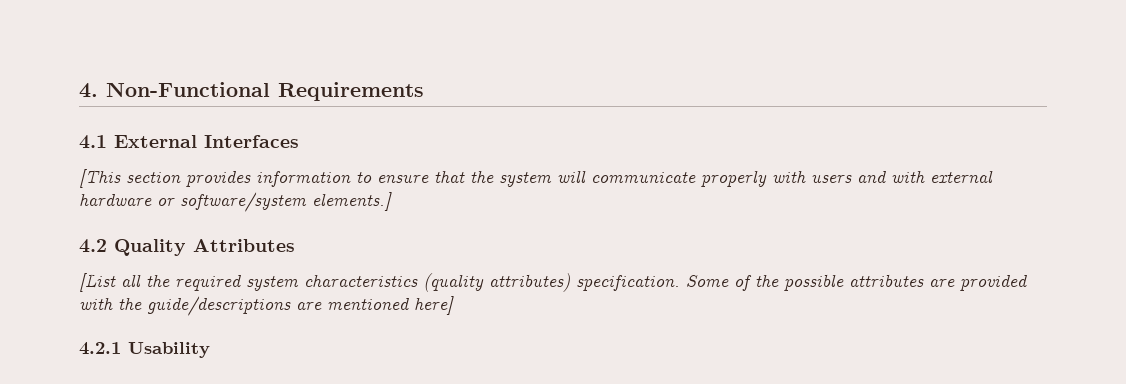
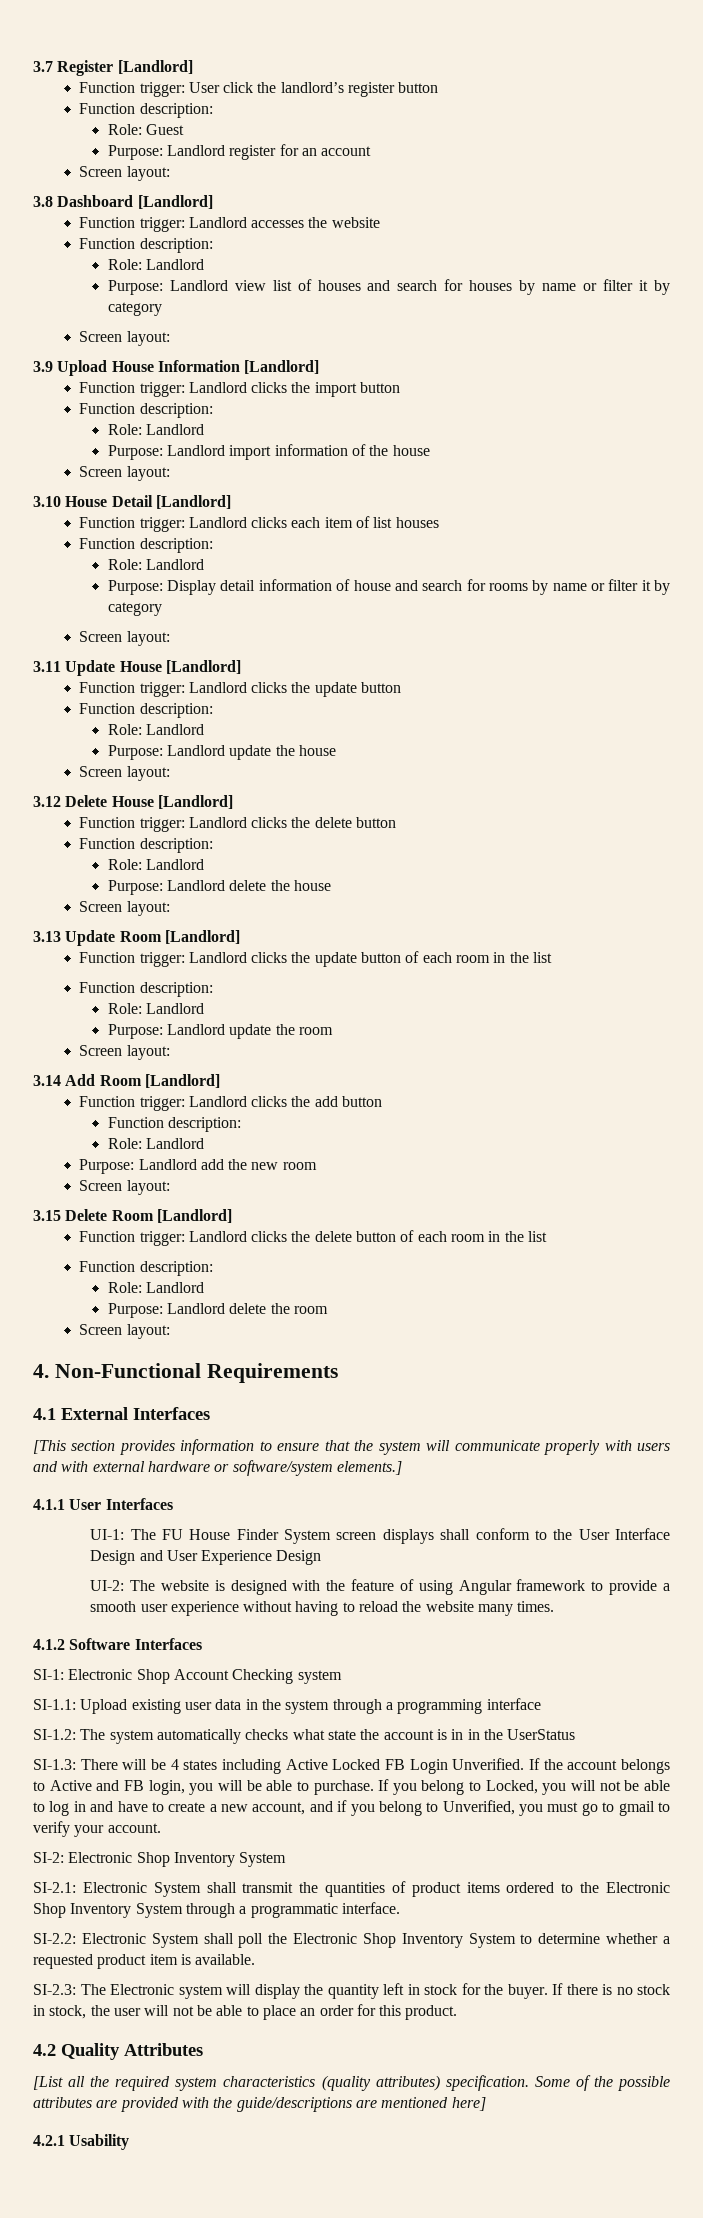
+ 3.7 Register [Landlord]
+ Function trigger: User click the landlord’s register button
+ Function description:
+ Role: Guest
+ Purpose: Landlord register for an account
+ Screen layout:
+ 3.8 Dashboard [Landlord]
+ Function trigger: Landlord accesses the website
+ Function description:
+ Role: Landlord
+ Purpose: Landlord view list of houses and search for houses by name or filter it by category
+ Screen layout:
+ 3.9 Upload House Information [Landlord]
+ Function trigger: Landlord clicks the import button
+ Function description:
+ Role: Landlord
+ Purpose: Landlord import information of the house
+ Screen layout:
+ 3.10 House Detail [Landlord]
+ Function trigger: Landlord clicks each item of list houses
+ Function description:
+ Role: Landlord
+ Purpose: Display detail information of house and search for rooms by name or filter it by category
+ Screen layout:
+ 3.11 Update House [Landlord]
+ Function trigger: Landlord clicks the update button
+ Function description:
+ Role: Landlord
+ Purpose: Landlord update the house
+ Screen layout:
+ 3.12 Delete House [Landlord]
+ Function trigger: Landlord clicks the delete button
+ Function description:
+ Role: Landlord
+ Purpose: Landlord delete the house
+ Screen layout:
+ 3.13 Update Room [Landlord]
+ Function trigger: Landlord clicks the update button of each room in the list
+ Function description:
+ Role: Landlord
+ Purpose: Landlord update the room
+ Screen layout:
+ 3.14 Add Room [Landlord]
+ Function trigger: Landlord clicks the add button
+ Function description:
+ Role: Landlord
+ Purpose: Landlord add the new room
+ Screen layout:
+ 3.15 Delete Room [Landlord]
+ Function trigger: Landlord clicks the delete button of each room in the list
+ Function description:
+ Role: Landlord
+ Purpose: Landlord delete the room
+ Screen layout:
+ 4.1.1 User Interfaces
+ UI-1: The FU House Finder System screen displays shall conform to the User Interface Design and User Experience Design
+ UI-2: The website is designed with the feature of using Angular framework to provide a smooth user experience without having to reload the website many times.
+ 4.1.2 Software Interfaces
+ SI-1: Electronic Shop Account Checking system
+ SI-1.1: Upload existing user data in the system through a programming interface
+ SI-1.2: The system automatically checks what state the account is in in the UserStatus
+ SI-1.3: There will be 4 states including Active Locked FB Login Unverified. If the account belongs to Active and FB login, you will be able to purchase. If you belong to Locked, you will not be able to log in and have to create a new account, and if you belong to Unverified, you must go to gmail to verify your account.
+ SI-2: Electronic Shop Inventory System
+ SI-2.1: Electronic System shall transmit the quantities of product items ordered to the Electronic Shop Inventory System through a programmatic interface.
+ SI-2.2: Electronic System shall poll the Electronic Shop Inventory System to determine whether a requested product item is available.
+ SI-2.3: The Electronic system will display the quantity left in stock for the buyer. If there is no stock in stock, the user will not be able to place an order for this product.

